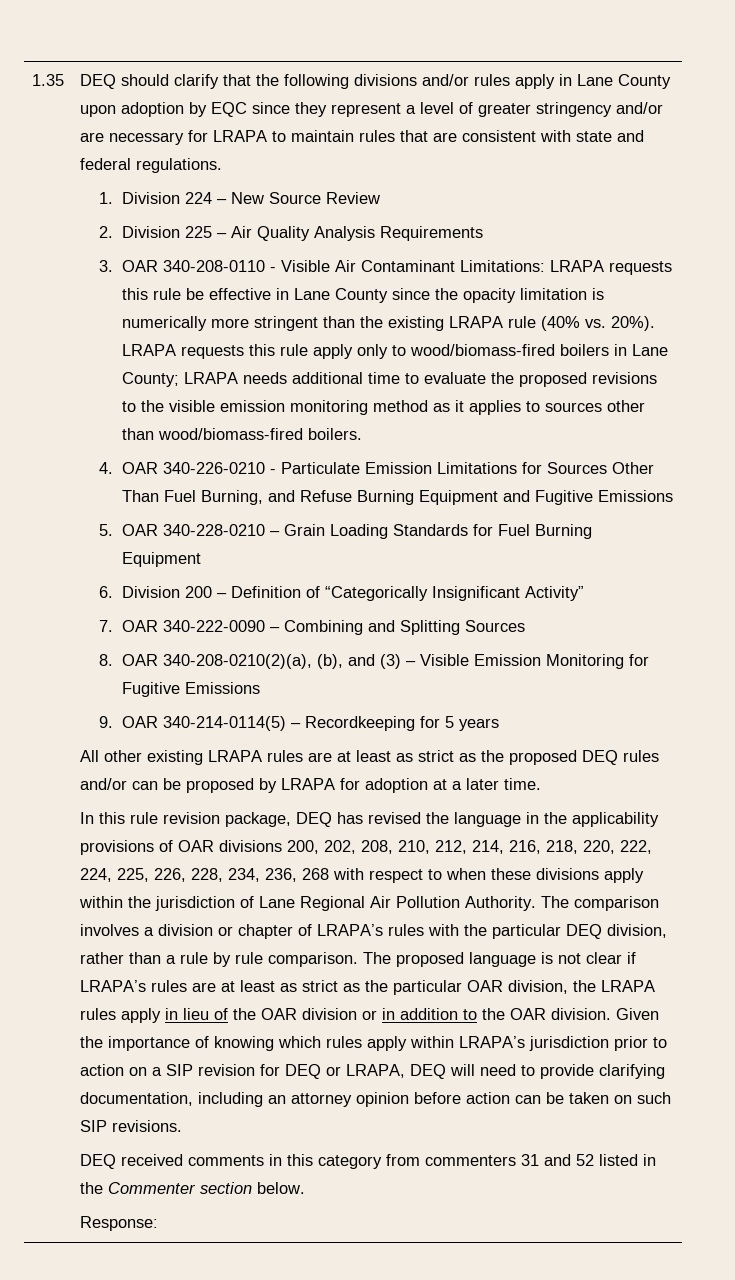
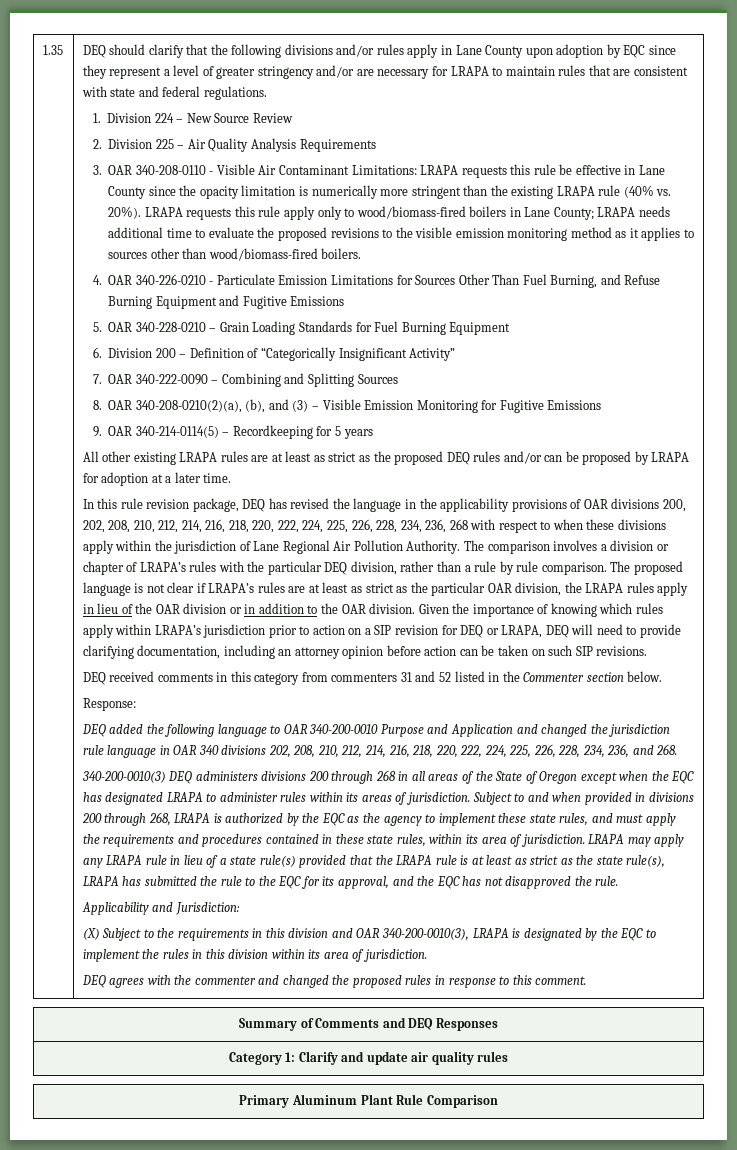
+ DEQ added the following language to OAR 340-200-0010 Purpose and Application and changed the jurisdiction rule language in OAR 340 divisions 202, 208, 210, 212, 214, 216, 218, 220, 222, 224, 225, 226, 228, 234, 236, and 268.
+ 340-200-0010(3) DEQ administers divisions 200 through 268 in all areas of the State of Oregon except when the EQC has designated LRAPA to administer rules within its areas of jurisdiction. Subject to and when provided in divisions 200 through 268, LRAPA is authorized by the EQC as the agency to implement these state rules, and must apply the requirements and procedures contained in these state rules, within its area of jurisdiction. LRAPA may apply any LRAPA rule in lieu of a state rule(s) provided that the LRAPA rule is at least as strict as the state rule(s), LRAPA has submitted the rule to the EQC for its approval, and the EQC has not disapproved the rule.
+ Applicability and Jurisdiction:
+ (X) Subject to the requirements in this division and OAR 340-200-0010(3), LRAPA is designated by the EQC to implement the rules in this division within its area of jurisdiction.
+ DEQ agrees with the commenter and changed the proposed rules in response to this comment.
+ Summary of Comments and DEQ Responses
+ Category 1: Clarify and update air quality rules
+ Primary Aluminum Plant Rule Comparison

